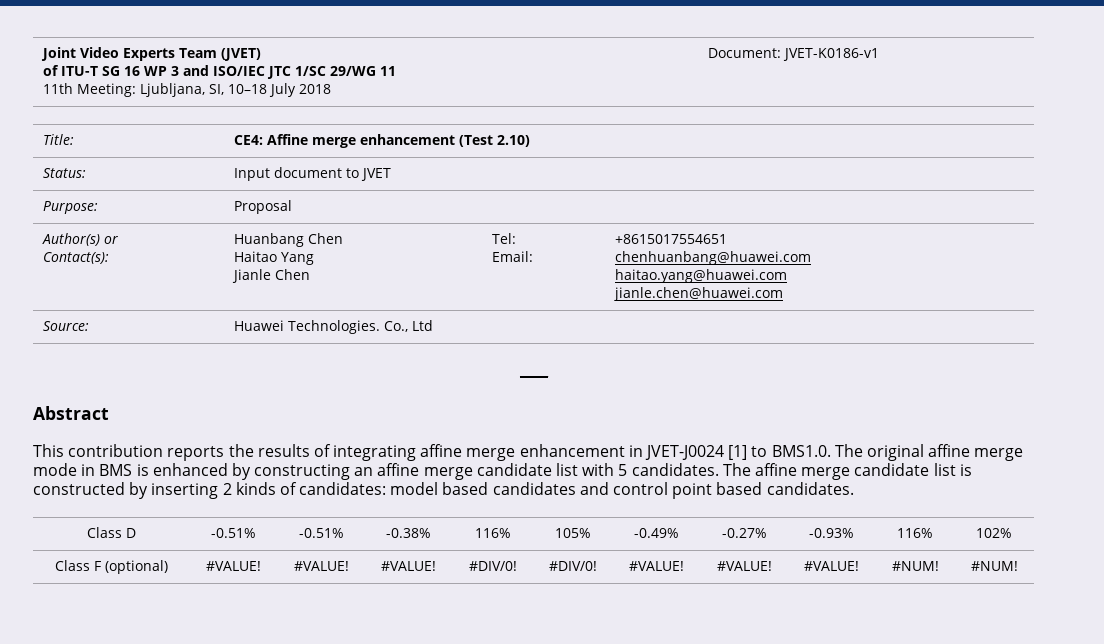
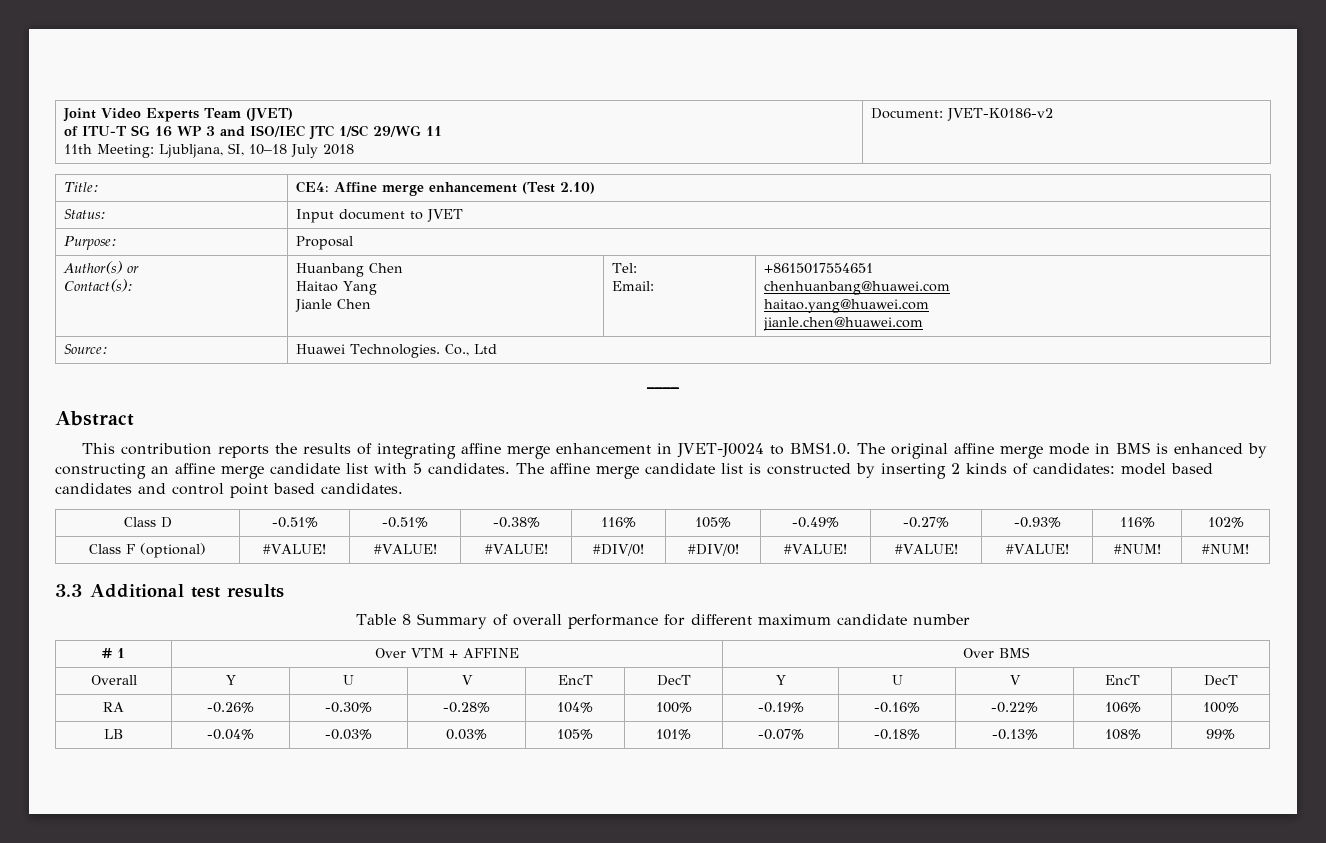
  Joint Video Experts Team (JVET)
  of ITU-T SG 16 WP 3 and ISO/IEC JTC 1/SC 29/WG 11
- 11th Meeting: Ljubljana, SI, 10–18 July 2018 | Document: JVET-K0186-v1
+ 11th Meeting: Ljubljana, SI, 10–18 July 2018 | Document: JVET-K0186-v2
- This contribution reports the results of integrating affine merge enhancement in JVET-J0024 [1] to BMS1.0. The original affine merge mode in BMS is enhanced by constructing an affine merge candidate list with 5 candidates.
+ This contribution reports the results of integrating affine merge enhancement in JVET-J0024 to BMS1.0. The original affine merge mode in BMS is enhanced by constructing an affine merge candidate list with 5 candidates.
+ 3.3 Additional test results
+ Table 8 Summary of overall performance for different maximum candidate number
+ # 1 | Over VTM + AFFINE | Over BMS
+ Overall | Y | U | V | EncT | DecT | Y | U | V | EncT | DecT
+ RA | -0.26% | -0.30% | -0.28% | 104% | 100% | -0.19% | -0.16% | -0.22% | 106% | 100%
+ LB | -0.04% | -0.03% | 0.03% | 105% | 101% | -0.07% | -0.18% | -0.13% | 108% | 99%

